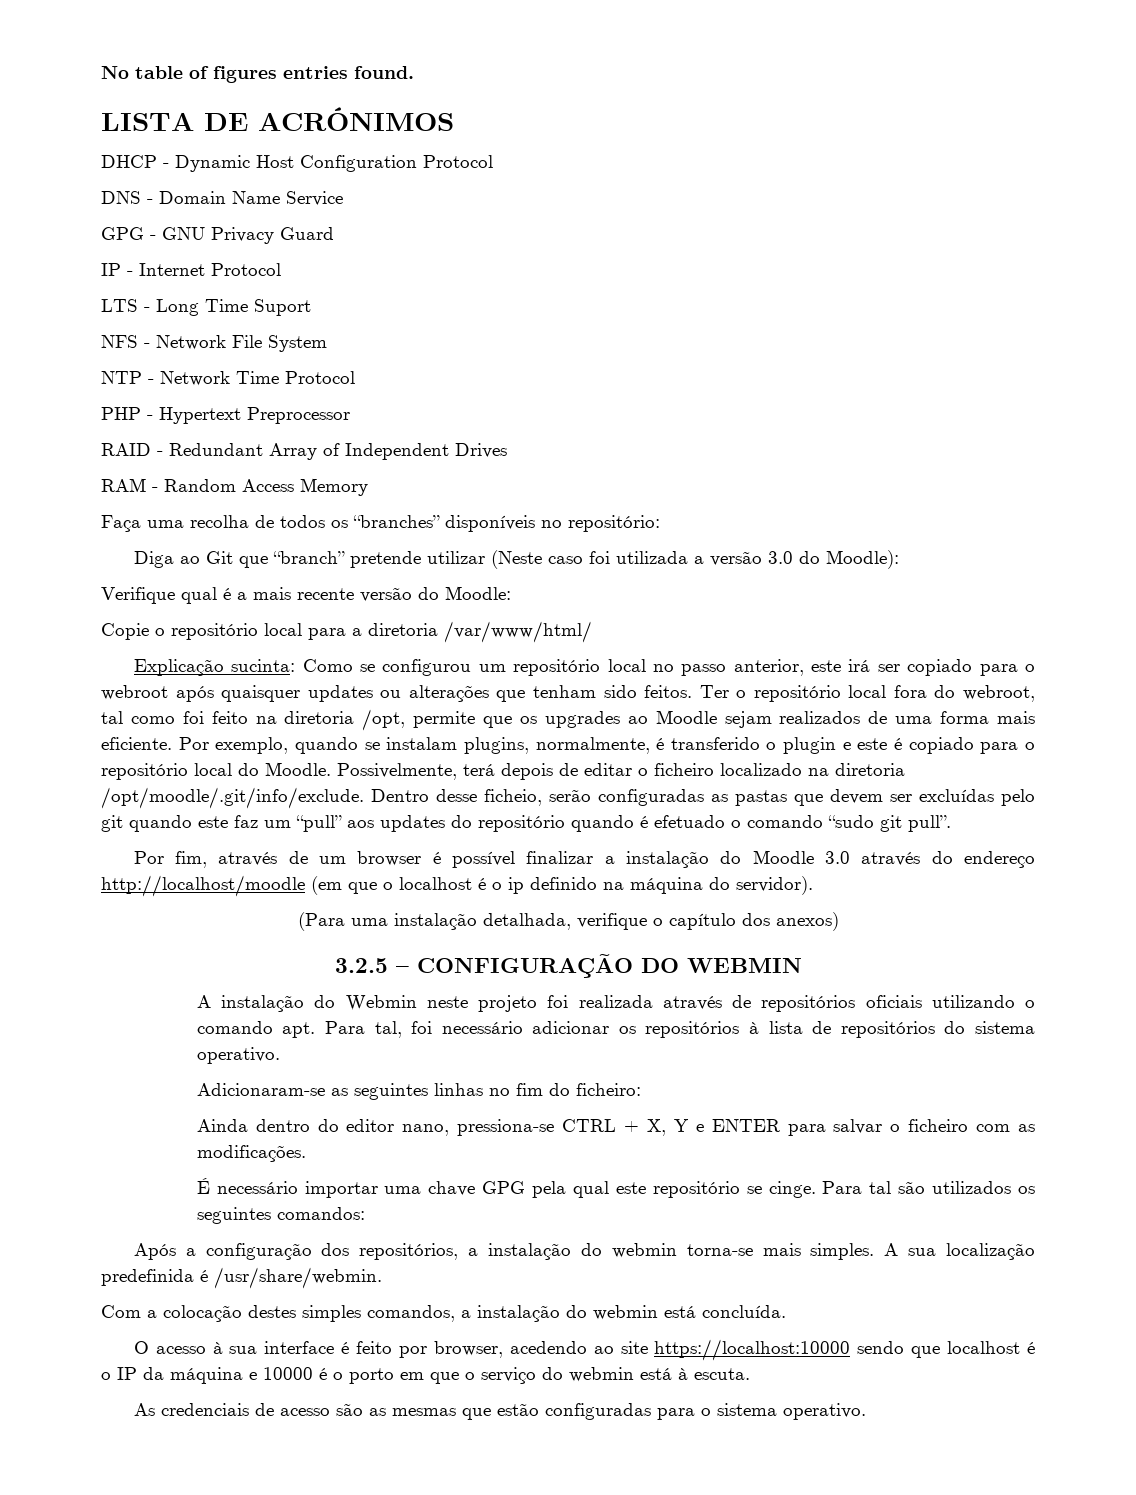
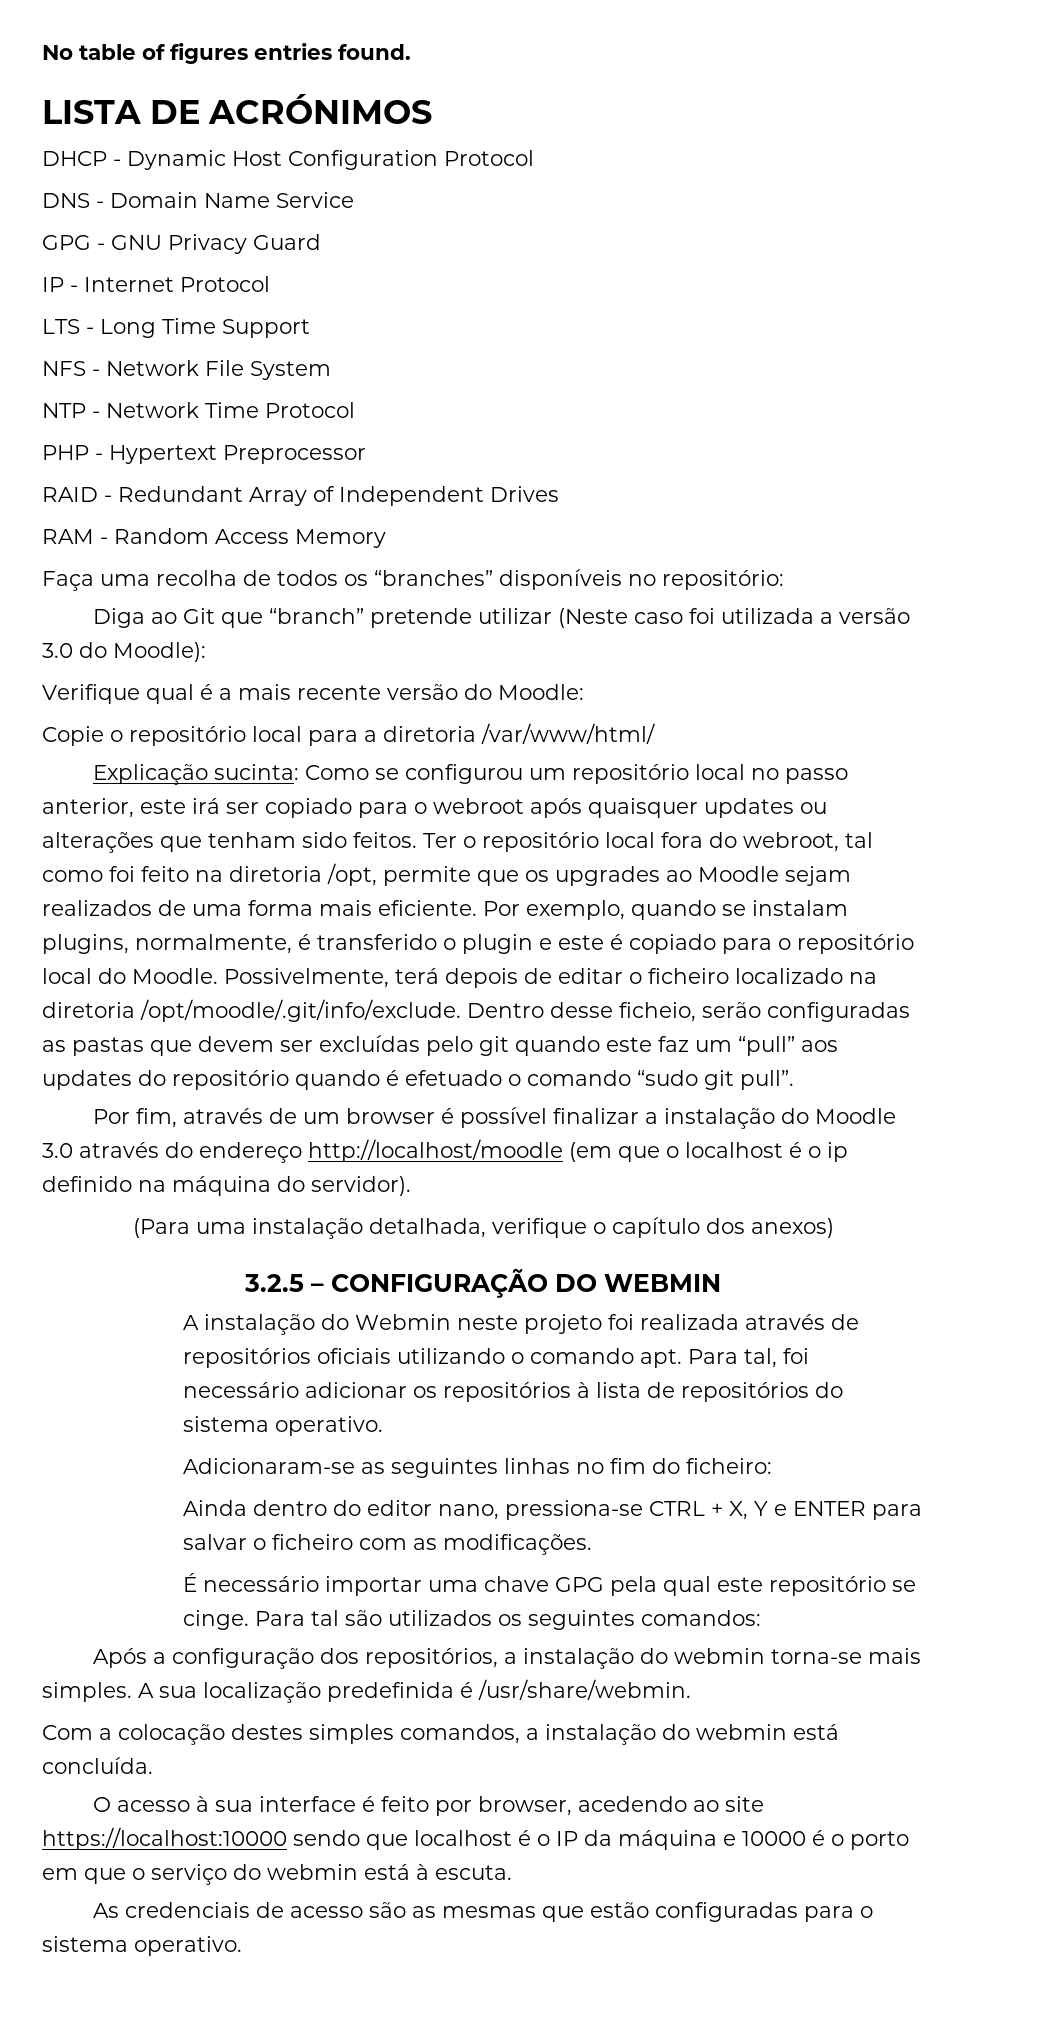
- LTS - Long Time Suport
+ LTS - Long Time Support

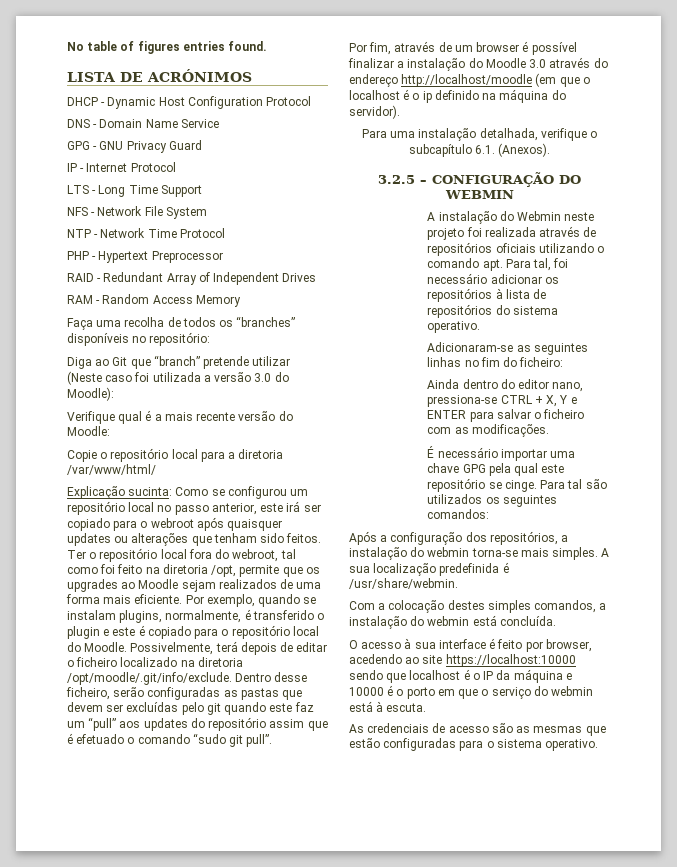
- Possivelmente, terá depois de editar o ficheiro localizado na diretoria /opt/moodle/.git/info/exclude. Dentro desse ficheio, serão configuradas as pastas que devem ser excluídas pelo git quando este faz um “pull” aos updates do repositório quando é efetuado o comando “sudo git pull”.
+ Possivelmente, terá depois de editar o ficheiro localizado na diretoria /opt/moodle/.git/info/exclude. Dentro desse ficheiro, serão configuradas as pastas que devem ser excluídas pelo git quando este faz um “pull” aos updates do repositório assim que é efetuado o comando “sudo git pull”.
- (Para uma instalação detalhada, verifique o capítulo dos anexos)
+ Para uma instalação detalhada, verifique o subcapítulo 6.1. (Anexos).

